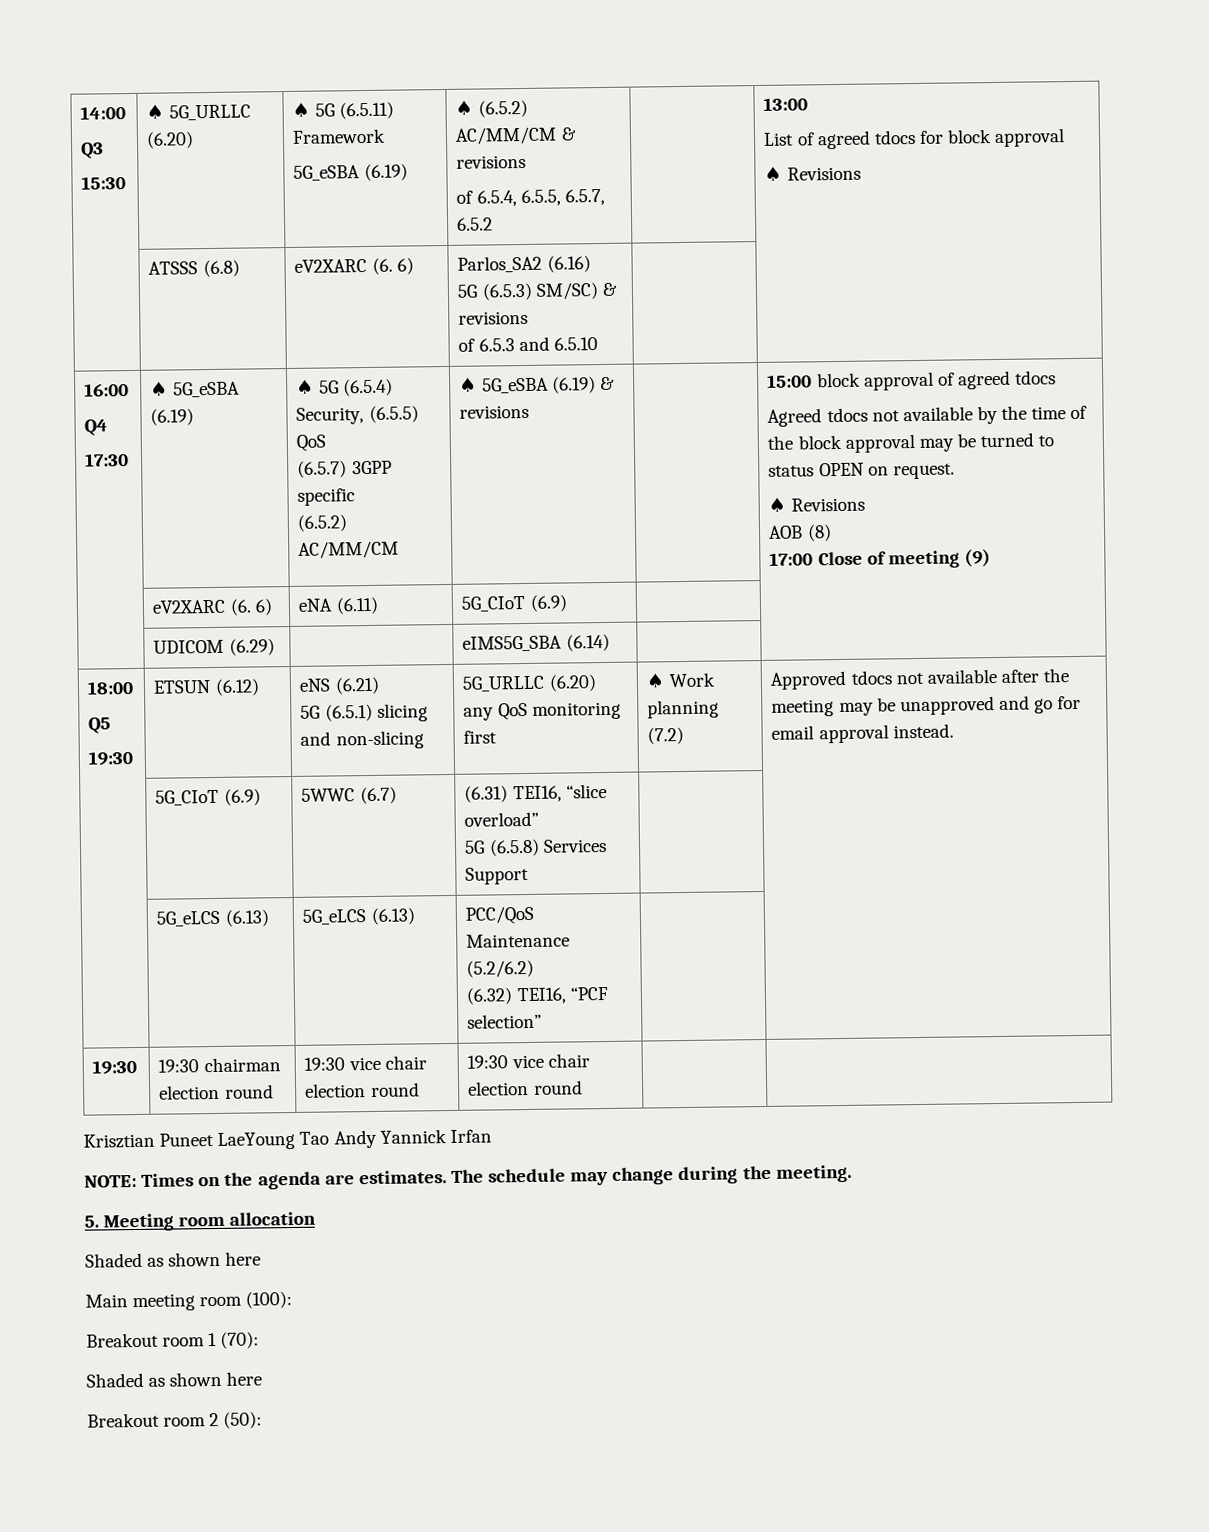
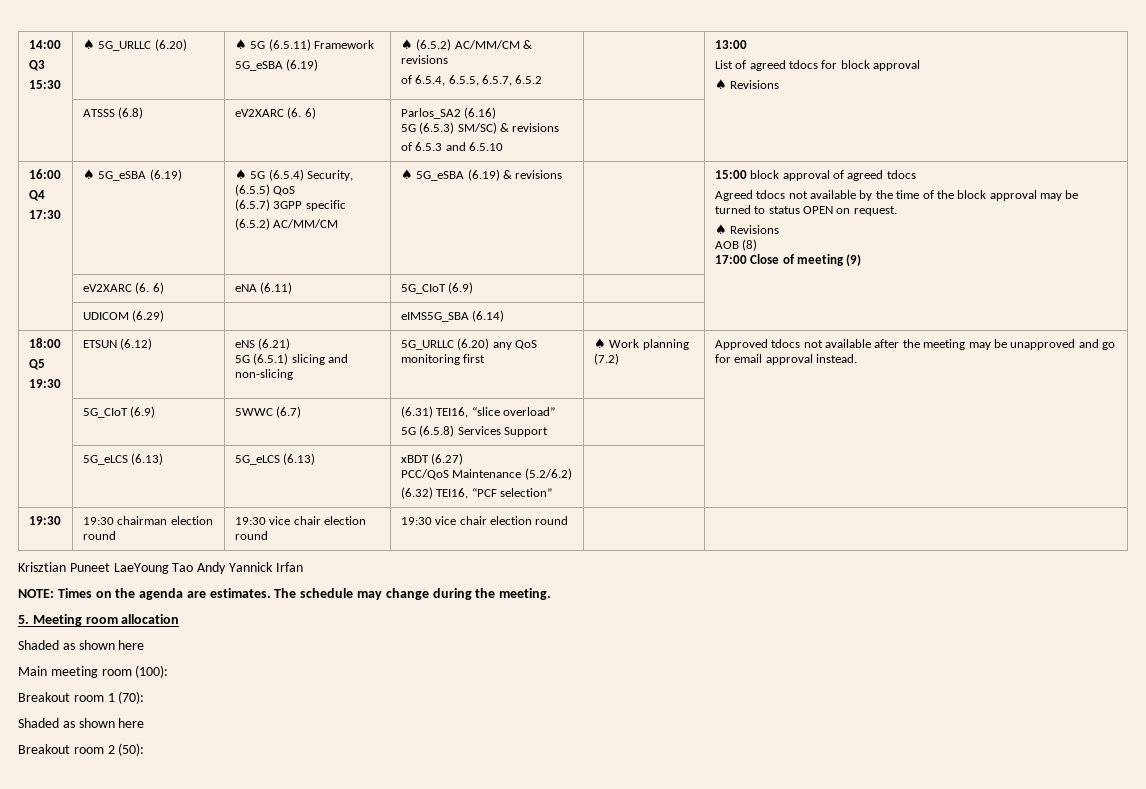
- | 5G_eLCS (6.13) | 5G_eLCS (6.13) | PCC/QoS Maintenance (5.2/6.2)
+ | 5G_eLCS (6.13) | 5G_eLCS (6.13) | xBDT (6.27)
+ PCC/QoS Maintenance (5.2/6.2)

